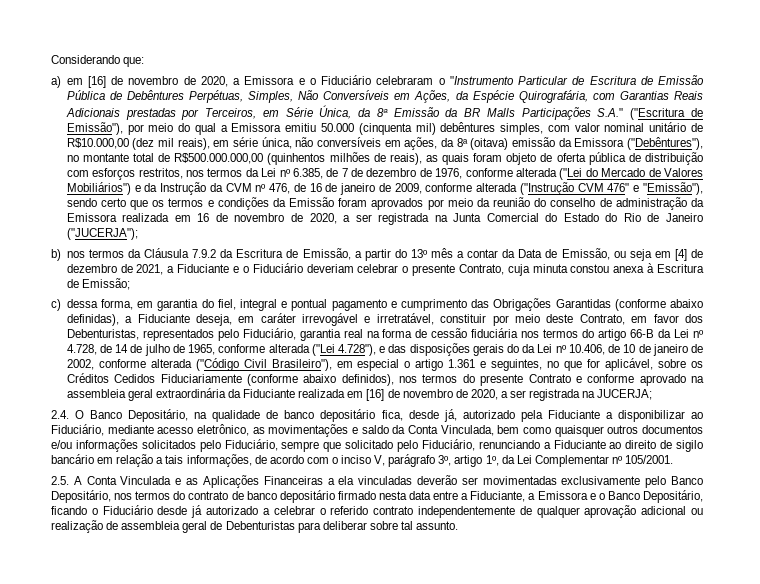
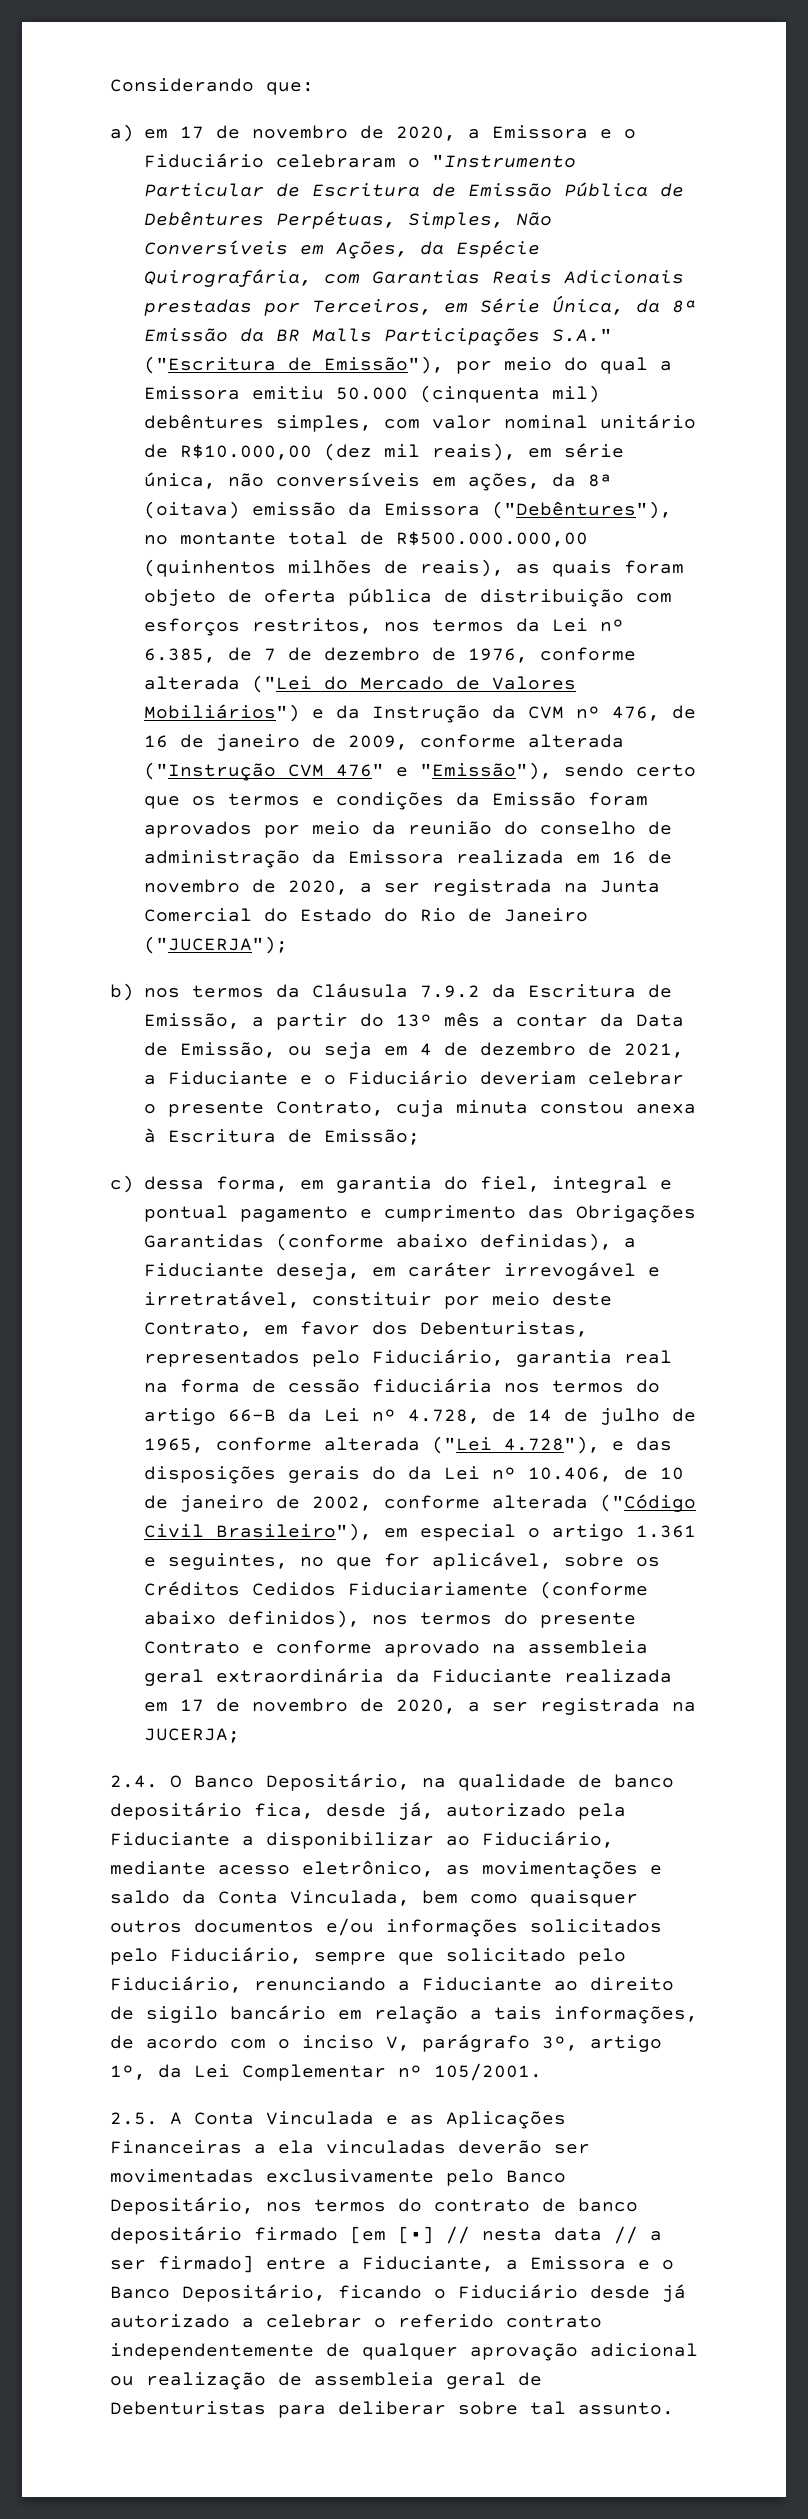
- a) em [16] de novembro de 2020, a Emissora e o Fiduciário celebraram o "Instrumento Particular de Escritura de Emissão Pública de Debêntures Perpétuas, Simples, Não Conversíveis em Ações, da Espécie Quirografária, com Garantias Reais Adicionais prestadas por Terceiros, em Série Única, da 8ª Emissão da BR Malls Participações S.A." ("Escritura de Emissão"), por meio do qual a Emissora emitiu 50.000 (cinquenta mil) debêntures simples, com valor nominal unitário de R$10.000,00 (dez mil reais), em série única, não conversíveis em ações, da 8ª (oitava) emissão da Emissora ("Debêntures"), no montante total de R$500.000.000,00 (quinhentos milhões de reais), as quais foram objeto de oferta pública de distribuição com esforços restritos, nos termos da Lei nº 6.385, de 7 de dezembro de 1976, conforme alterada ("Lei do Mercado de Valores Mobiliários") e da Instrução da CVM nº 476, de 16 de janeiro de 2009, conforme alterada ("Instrução CVM 476" e "Emissão"), sendo certo que os termos e condições da Emissão foram aprovados por meio da reunião do conselho de administração da Emissora realizada em 16 de novembro de 2020, a ser registrada na Junta Comercial do Estado do Rio de Janeiro ("JUCERJA");
+ a) em 17 de novembro de 2020, a Emissora e o Fiduciário celebraram o "Instrumento Particular de Escritura de Emissão Pública de Debêntures Perpétuas, Simples, Não Conversíveis em Ações, da Espécie Quirografária, com Garantias Reais Adicionais prestadas por Terceiros, em Série Única, da 8ª Emissão da BR Malls Participações S.A." ("Escritura de Emissão"), por meio do qual a Emissora emitiu 50.000 (cinquenta mil) debêntures simples, com valor nominal unitário de R$10.000,00 (dez mil reais), em série única, não conversíveis em ações, da 8ª (oitava) emissão da Emissora ("Debêntures"), no montante total de R$500.000.000,00 (quinhentos milhões de reais), as quais foram objeto de oferta pública de distribuição com esforços restritos, nos termos da Lei nº 6.385, de 7 de dezembro de 1976, conforme alterada ("Lei do Mercado de Valores Mobiliários") e da Instrução da CVM nº 476, de 16 de janeiro de 2009, conforme alterada ("Instrução CVM 476" e "Emissão"), sendo certo que os termos e condições da Emissão foram aprovados por meio da reunião do conselho de administração da Emissora realizada em 16 de novembro de 2020, a ser registrada na Junta Comercial do Estado do Rio de Janeiro ("JUCERJA");
- b) nos termos da Cláusula 7.9.2 da Escritura de Emissão, a partir do 13º mês a contar da Data de Emissão, ou seja em [4] de dezembro de 2021, a Fiduciante e o Fiduciário deveriam celebrar o presente Contrato, cuja minuta constou anexa à Escritura de Emissão;
+ b) nos termos da Cláusula 7.9.2 da Escritura de Emissão, a partir do 13º mês a contar da Data de Emissão, ou seja em 4 de dezembro de 2021, a Fiduciante e o Fiduciário deveriam celebrar o presente Contrato, cuja minuta constou anexa à Escritura de Emissão;
- c) dessa forma, em garantia do fiel, integral e pontual pagamento e cumprimento das Obrigações Garantidas (conforme abaixo definidas), a Fiduciante deseja, em caráter irrevogável e irretratável, constituir por meio deste Contrato, em favor dos Debenturistas, representados pelo Fiduciário, garantia real na forma de cessão fiduciária nos termos do artigo 66-B da Lei nº 4.728, de 14 de julho de 1965, conforme alterada ("Lei 4.728"), e das disposições gerais do da Lei nº 10.406, de 10 de janeiro de 2002, conforme alterada ("Código Civil Brasileiro"), em especial o artigo 1.361 e seguintes, no que for aplicável, sobre os Créditos Cedidos Fiduciariamente (conforme abaixo definidos), nos termos do presente Contrato e conforme aprovado na assembleia geral extraordinária da Fiduciante realizada em [16] de novembro de 2020, a ser registrada na JUCERJA;
+ c) dessa forma, em garantia do fiel, integral e pontual pagamento e cumprimento das Obrigações Garantidas (conforme abaixo definidas), a Fiduciante deseja, em caráter irrevogável e irretratável, constituir por meio deste Contrato, em favor dos Debenturistas, representados pelo Fiduciário, garantia real na forma de cessão fiduciária nos termos do artigo 66-B da Lei nº 4.728, de 14 de julho de 1965, conforme alterada ("Lei 4.728"), e das disposições gerais do da Lei nº 10.406, de 10 de janeiro de 2002, conforme alterada ("Código Civil Brasileiro"), em especial o artigo 1.361 e seguintes, no que for aplicável, sobre os Créditos Cedidos Fiduciariamente (conforme abaixo definidos), nos termos do presente Contrato e conforme aprovado na assembleia geral extraordinária da Fiduciante realizada em 17 de novembro de 2020, a ser registrada na JUCERJA;
- 2.5. A Conta Vinculada e as Aplicações Financeiras a ela vinculadas deverão ser movimentadas exclusivamente pelo Banco Depositário, nos termos do contrato de banco depositário firmado nesta data entre a Fiduciante, a Emissora e o Banco Depositário, ficando o Fiduciário desde já autorizado a celebrar o referido contrato independentemente de qualquer aprovação adicional ou realização de assembleia geral de Debenturistas para deliberar sobre tal assunto.
+ 2.5. A Conta Vinculada e as Aplicações Financeiras a ela vinculadas deverão ser movimentadas exclusivamente pelo Banco Depositário, nos termos do contrato de banco depositário firmado [em [•] // nesta data // a ser firmado] entre a Fiduciante, a Emissora e o Banco Depositário, ficando o Fiduciário desde já autorizado a celebrar o referido contrato independentemente de qualquer aprovação adicional ou realização de assembleia geral de Debenturistas para deliberar sobre tal assunto.

